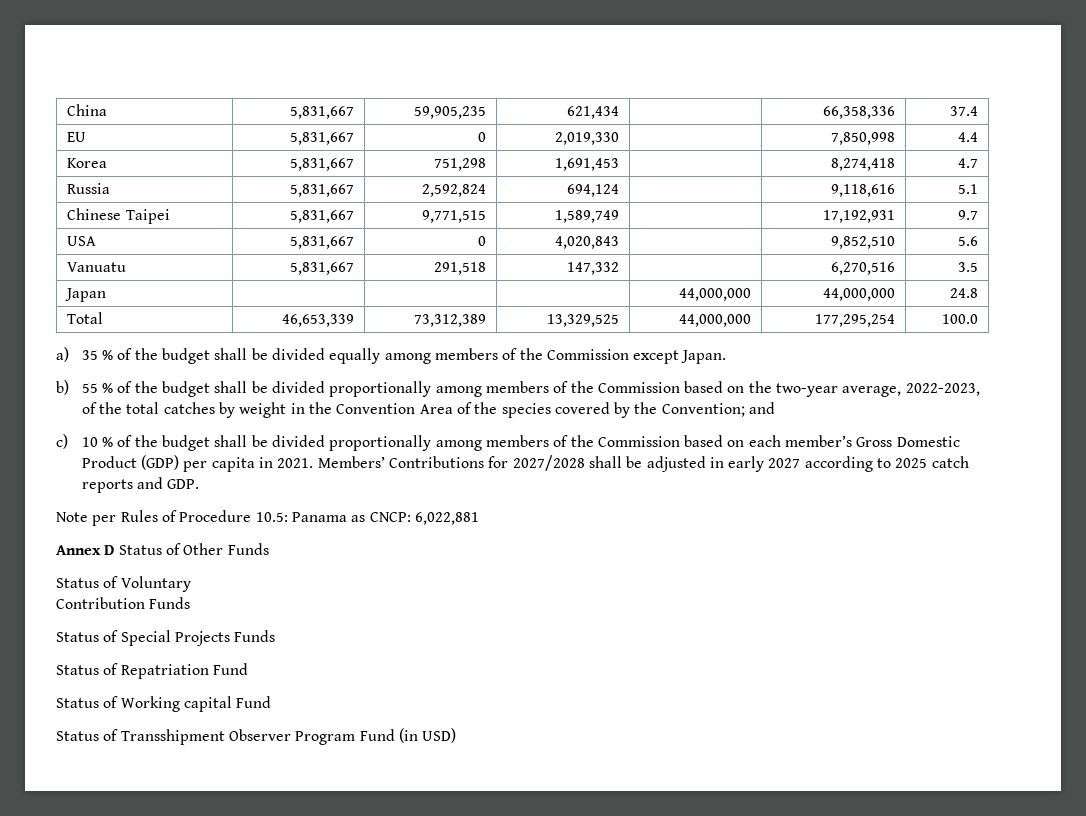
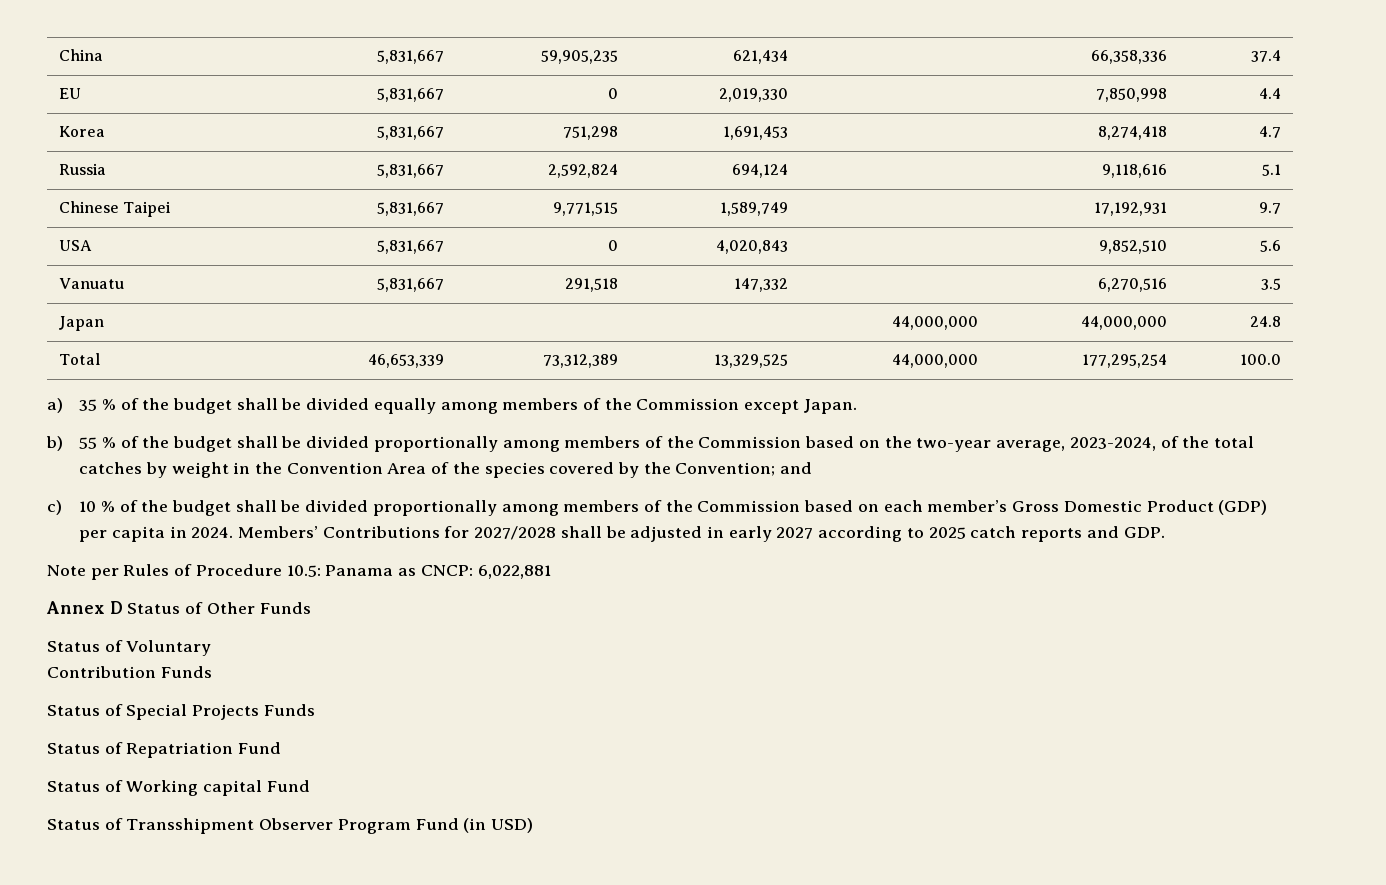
- b) 55 % of the budget shall be divided proportionally among members of the Commission based on the two-year average, 2022-2023, of the total catches by weight in the Convention Area of the species covered by the Convention; and
+ b) 55 % of the budget shall be divided proportionally among members of the Commission based on the two-year average, 2023-2024, of the total catches by weight in the Convention Area of the species covered by the Convention; and
- c) 10 % of the budget shall be divided proportionally among members of the Commission based on each member’s Gross Domestic Product (GDP) per capita in 2021.
+ c) 10 % of the budget shall be divided proportionally among members of the Commission based on each member’s Gross Domestic Product (GDP) per capita in 2024.

